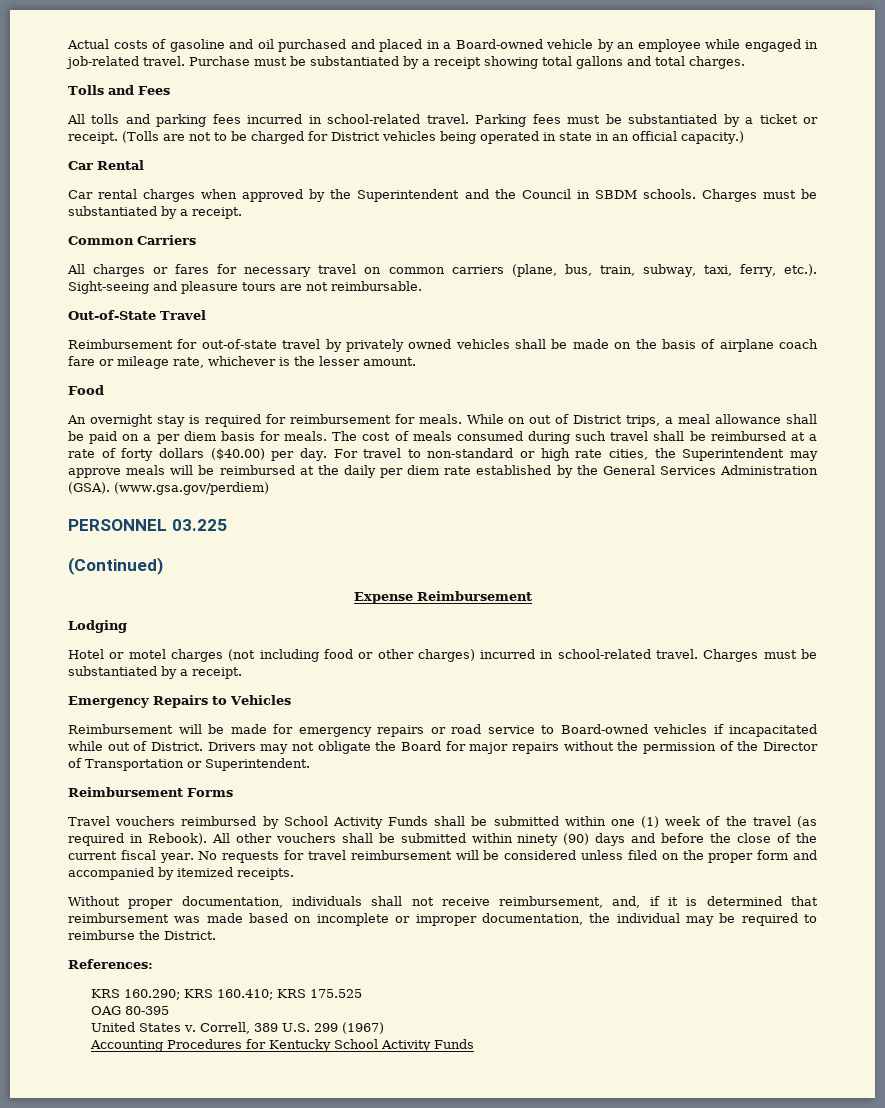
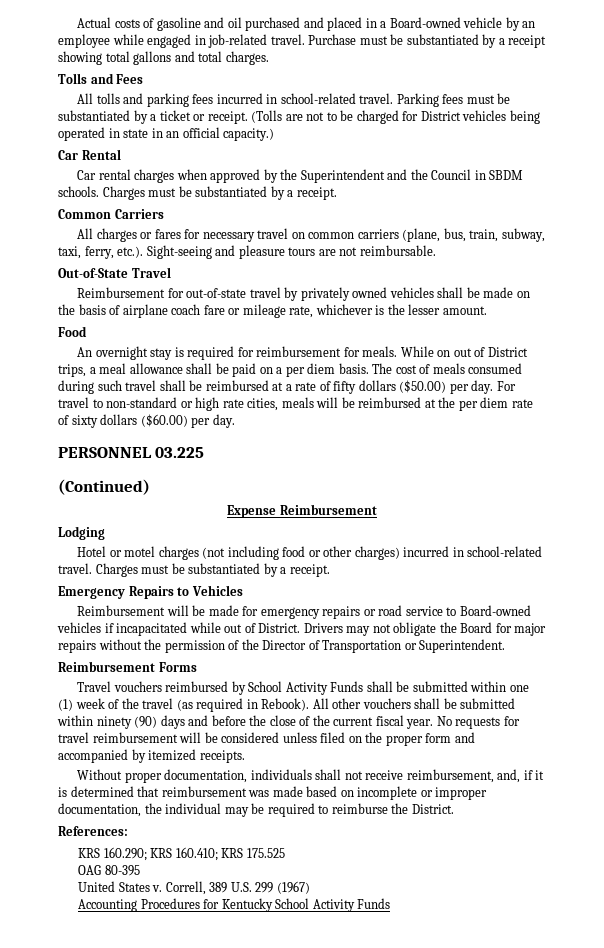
- While on out of District trips, a meal allowance shall be paid on a per diem basis for meals.
+ While on out of District trips, a meal allowance shall be paid on a per diem basis.
- The cost of meals consumed during such travel shall be reimbursed at a rate of forty dollars ($40.00) per day.
+ The cost of meals consumed during such travel shall be reimbursed at a rate of fifty dollars ($50.00) per day.
- For travel to non-standard or high rate cities, the Superintendent may approve meals will be reimbursed at the daily per diem rate established by the General Services Administration (GSA). (www.gsa.gov/perdiem)
+ For travel to non-standard or high rate cities, meals will be reimbursed at the per diem rate of sixty dollars ($60.00) per day.

